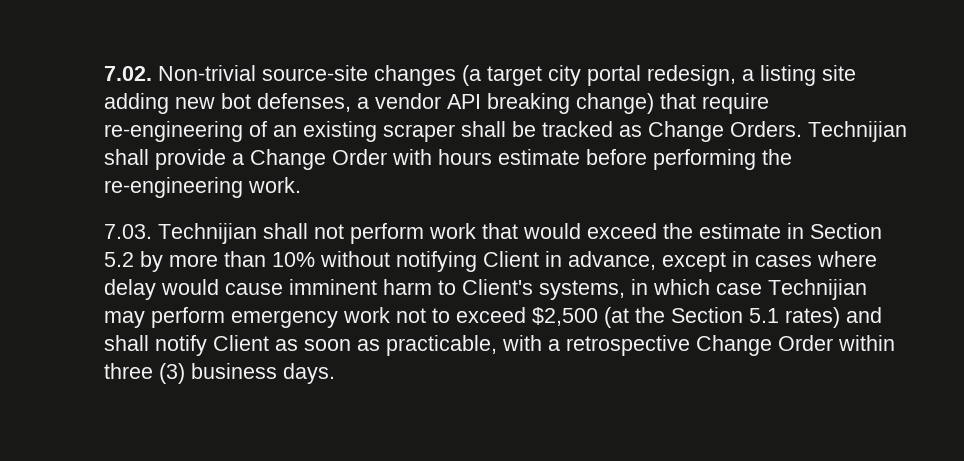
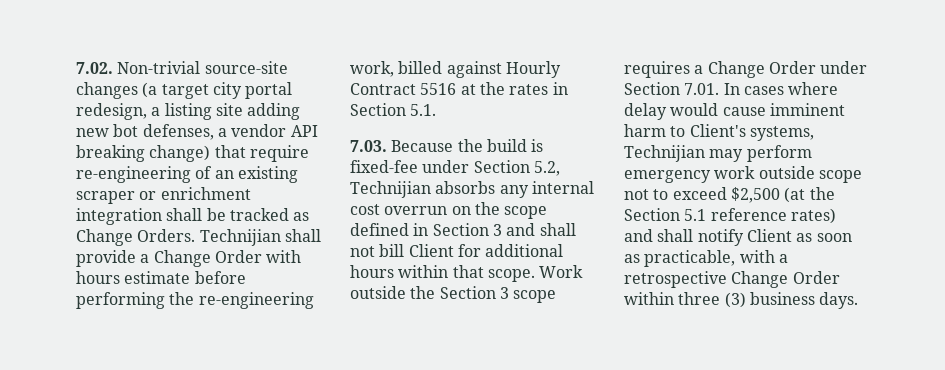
- 7.02. Non-trivial source-site changes (a target city portal redesign, a listing site adding new bot defenses, a vendor API breaking change) that require re-engineering of an existing scraper shall be tracked as Change Orders.
+ 7.02. Non-trivial source-site changes (a target city portal redesign, a listing site adding new bot defenses, a vendor API breaking change) that require re-engineering of an existing scraper or enrichment integration shall be tracked as Change Orders.
- Technijian shall provide a Change Order with hours estimate before performing the re-engineering work.
- 7.03. Technijian shall not perform work that would exceed the estimate in Section 5.2 by more than 10% without notifying Client in advance, except in cases where delay would cause imminent harm to Client's systems, in which case Technijian may perform emergency work not to exceed $2,500 (at the Section 5.1 rates) and shall notify Client as soon as practicable, with a retrospective Change Order within three (3) business days.
+ Technijian shall provide a Change Order with hours estimate before performing the re-engineering work, billed against Hourly Contract 5516 at the rates in Section 5.1.
+ 7.03. Because the build is fixed-fee under Section 5.2, Technijian absorbs any internal cost overrun on the scope defined in Section 3 and shall not bill Client for additional hours within that scope. Work outside the Section 3 scope requires a Change Order under Section 7.01. In cases where delay would cause imminent harm to Client's systems, Technijian may perform emergency work outside scope not to exceed $2,500 (at the Section 5.1 reference rates) and shall notify Client as soon as practicable, with a retrospective Change Order within three (3) business days.

